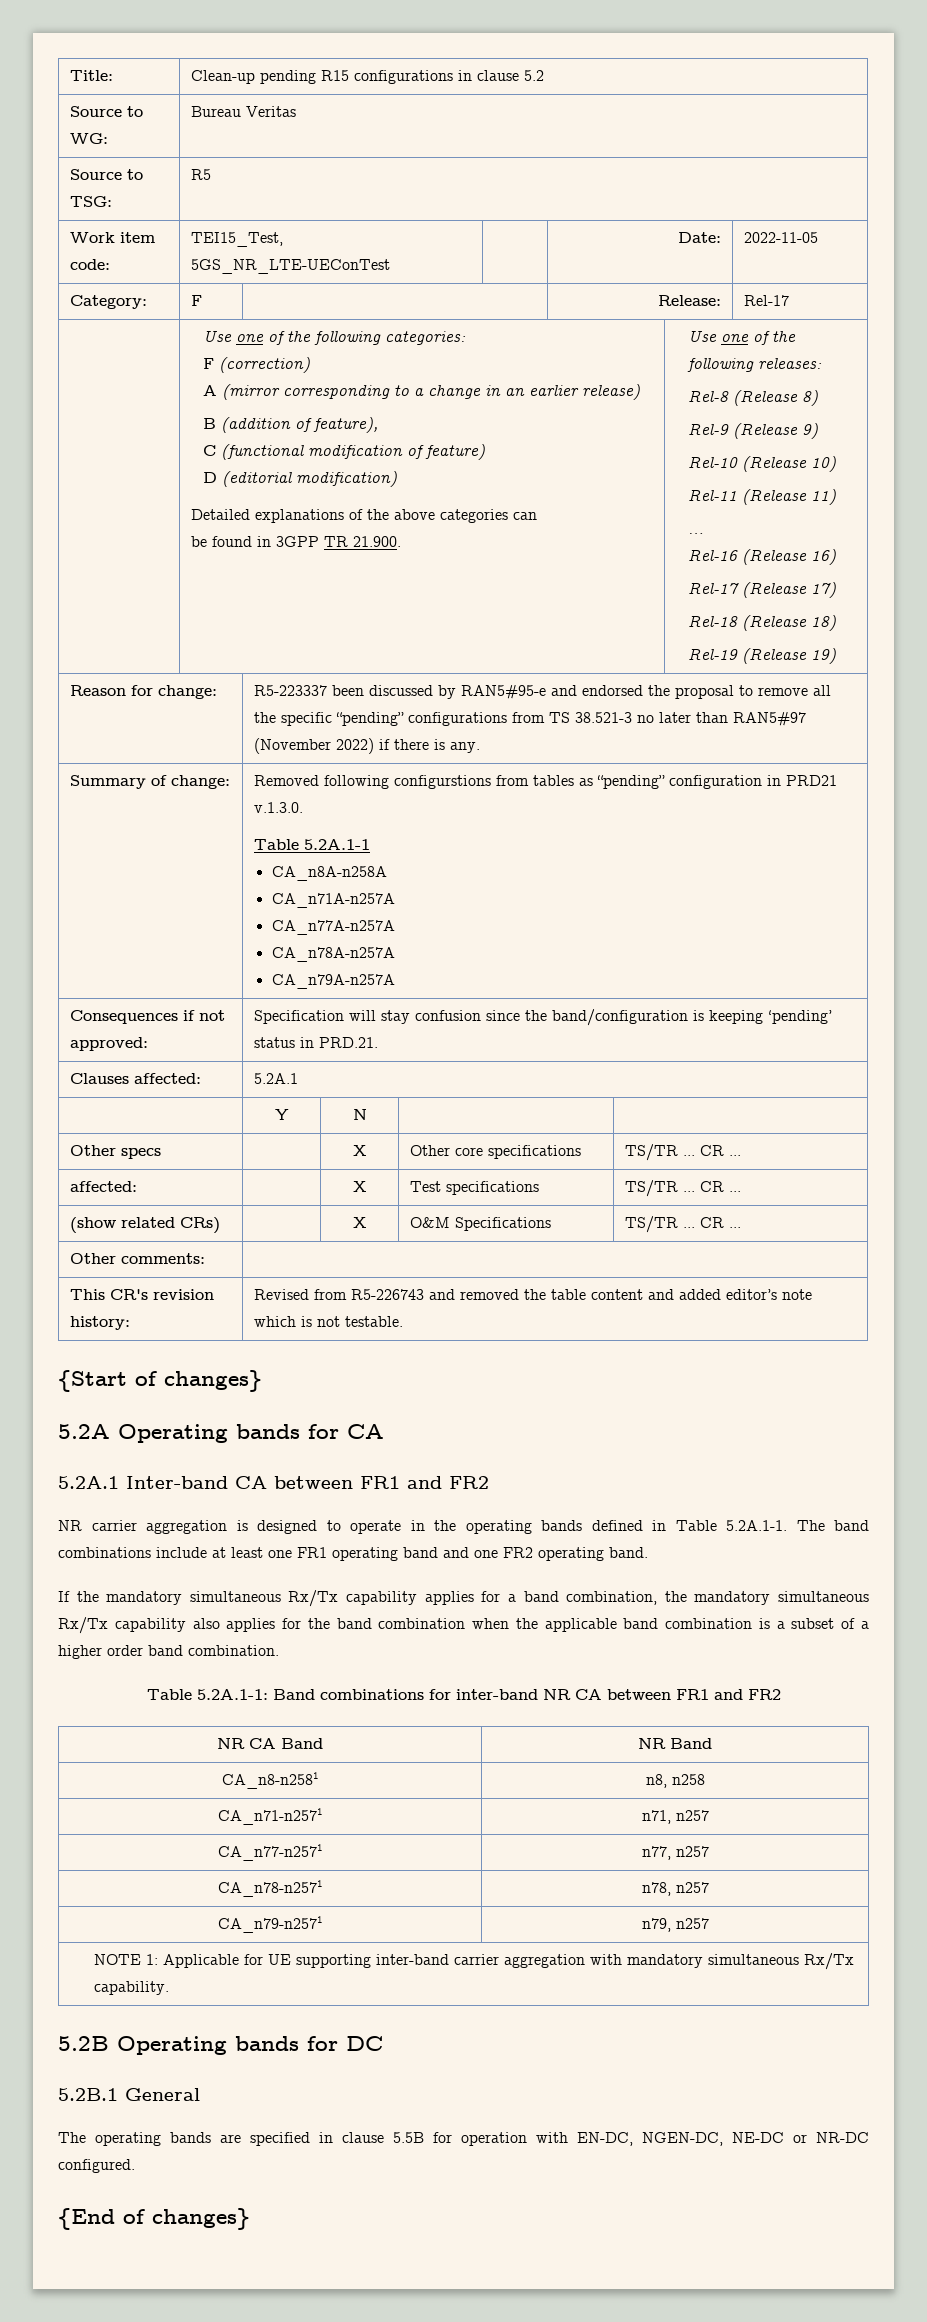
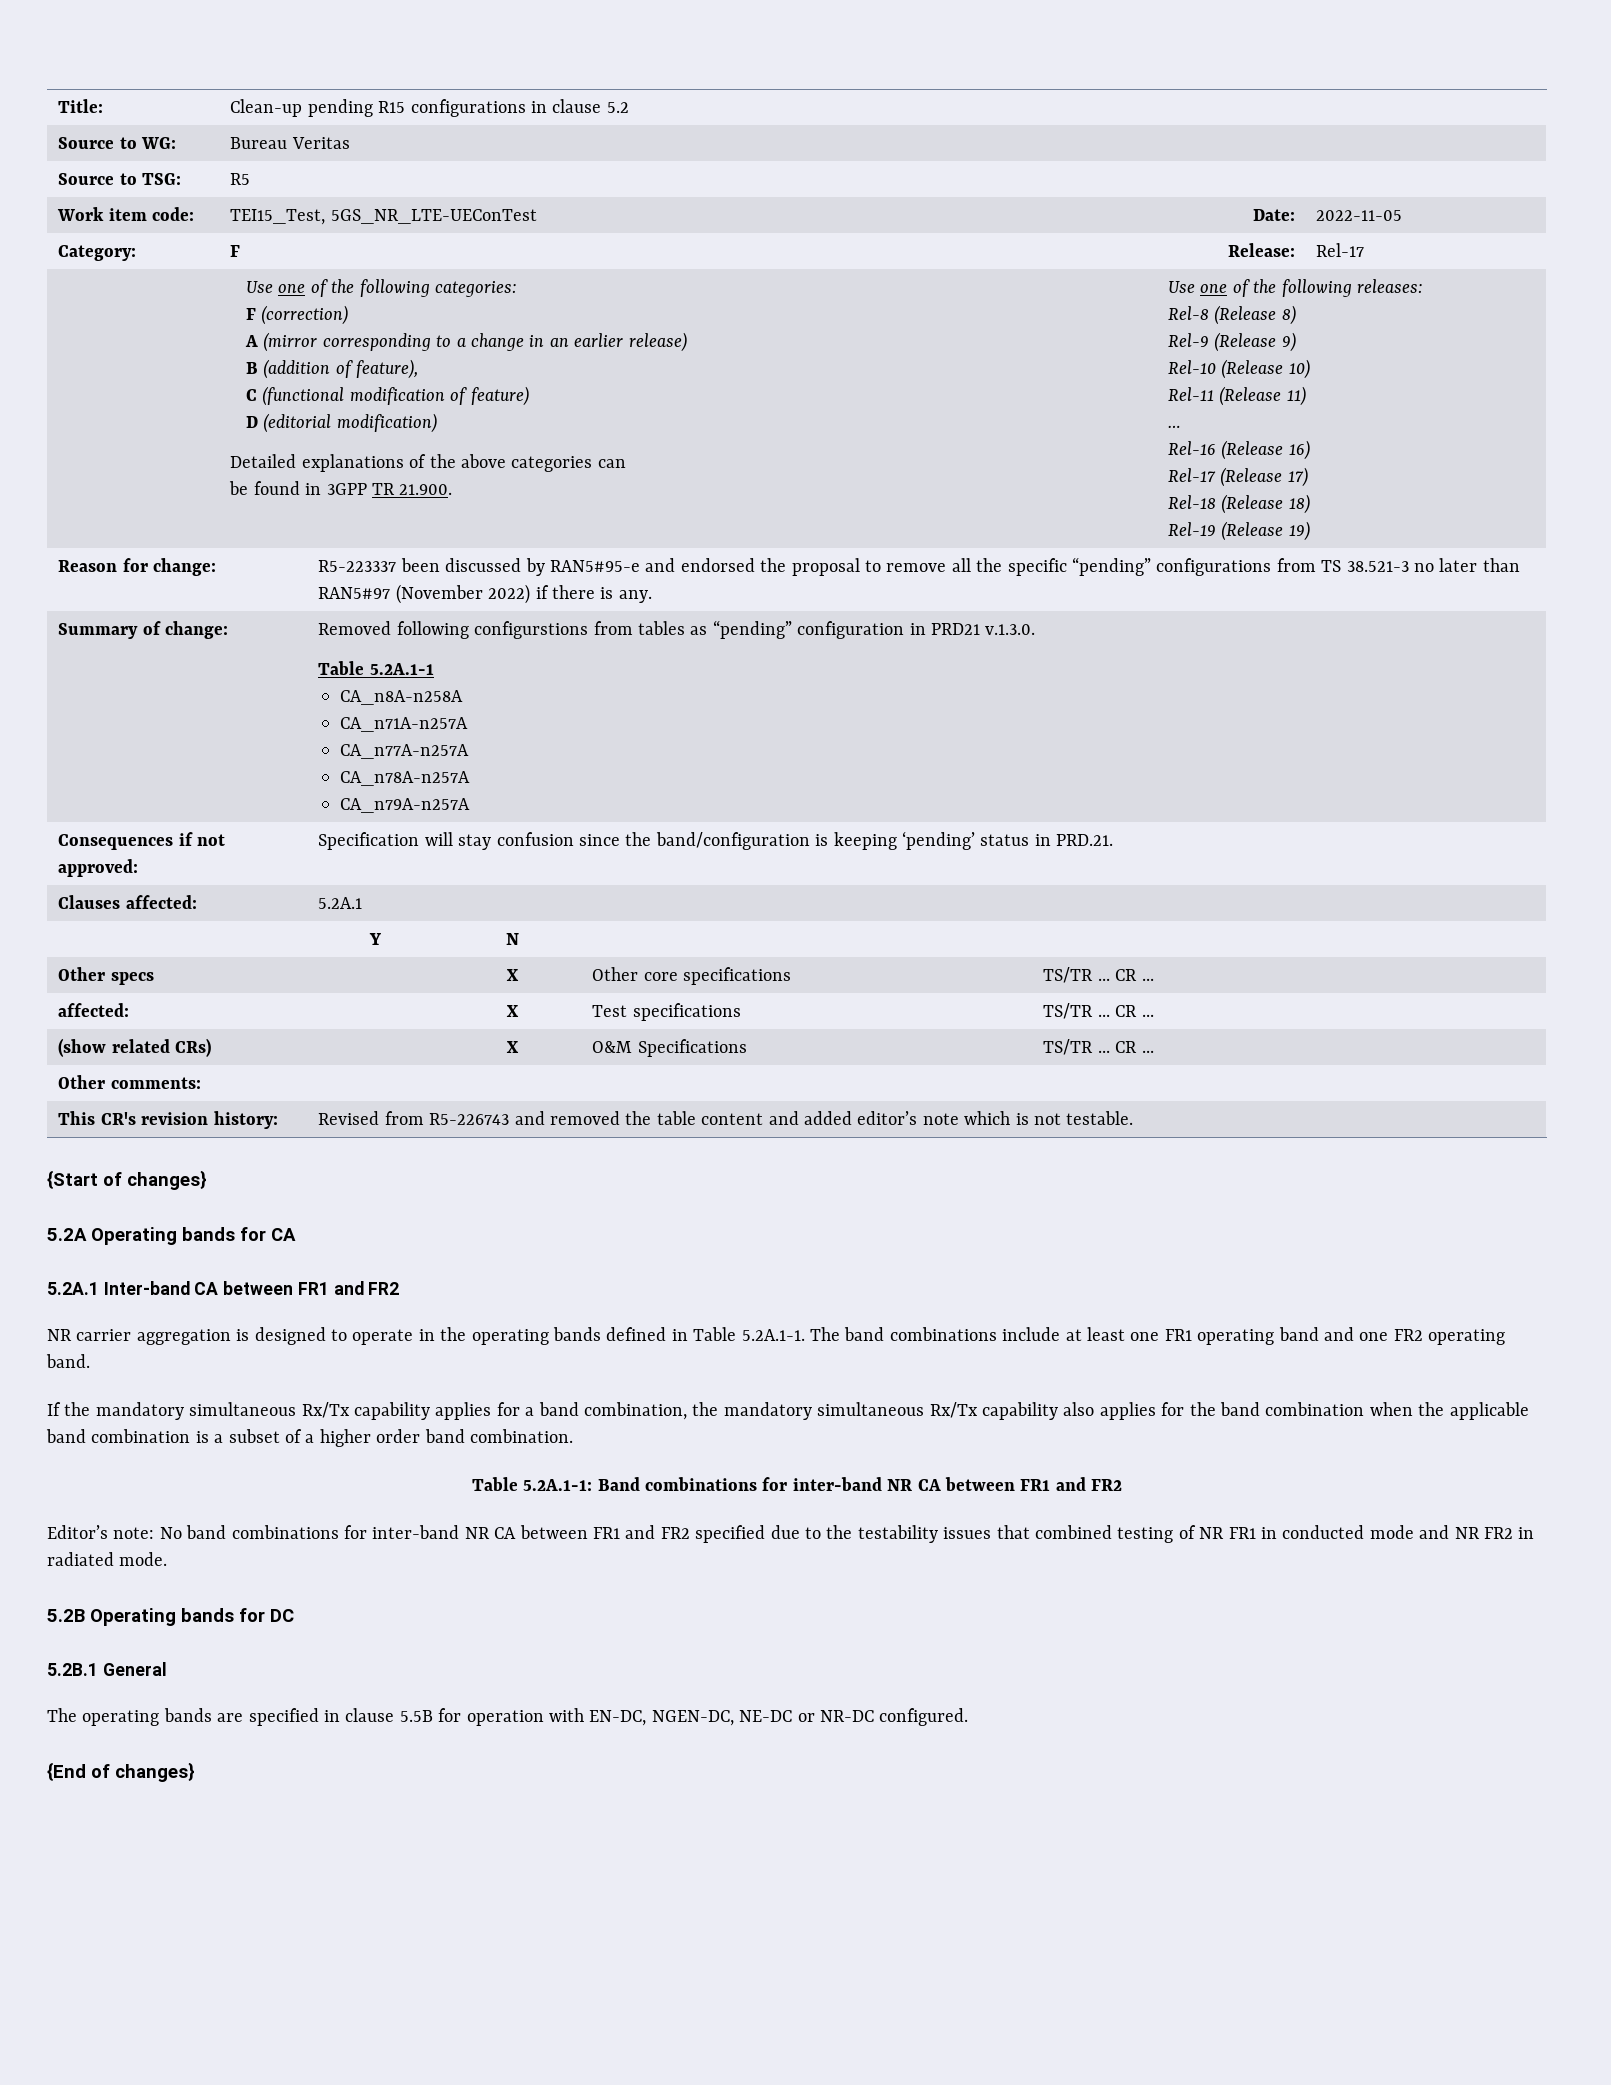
- NR CA Band | NR Band
- CA_n8-n2581 | n8, n258
- CA_n71-n2571 | n71, n257
- CA_n77-n2571 | n77, n257
- CA_n78-n2571 | n78, n257
- CA_n79-n2571 | n79, n257
- NOTE 1: Applicable for UE supporting inter-band carrier aggregation with mandatory simultaneous Rx/Tx capability.
+ Editor’s note: No band combinations for inter-band NR CA between FR1 and FR2 specified due to the testability issues that combined testing of NR FR1 in conducted mode and NR FR2 in radiated mode.

